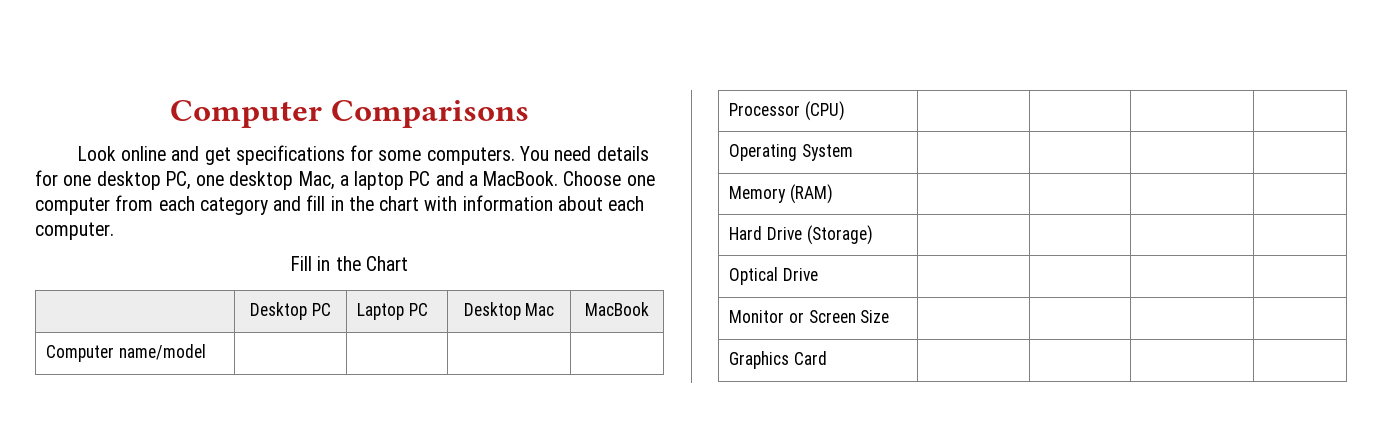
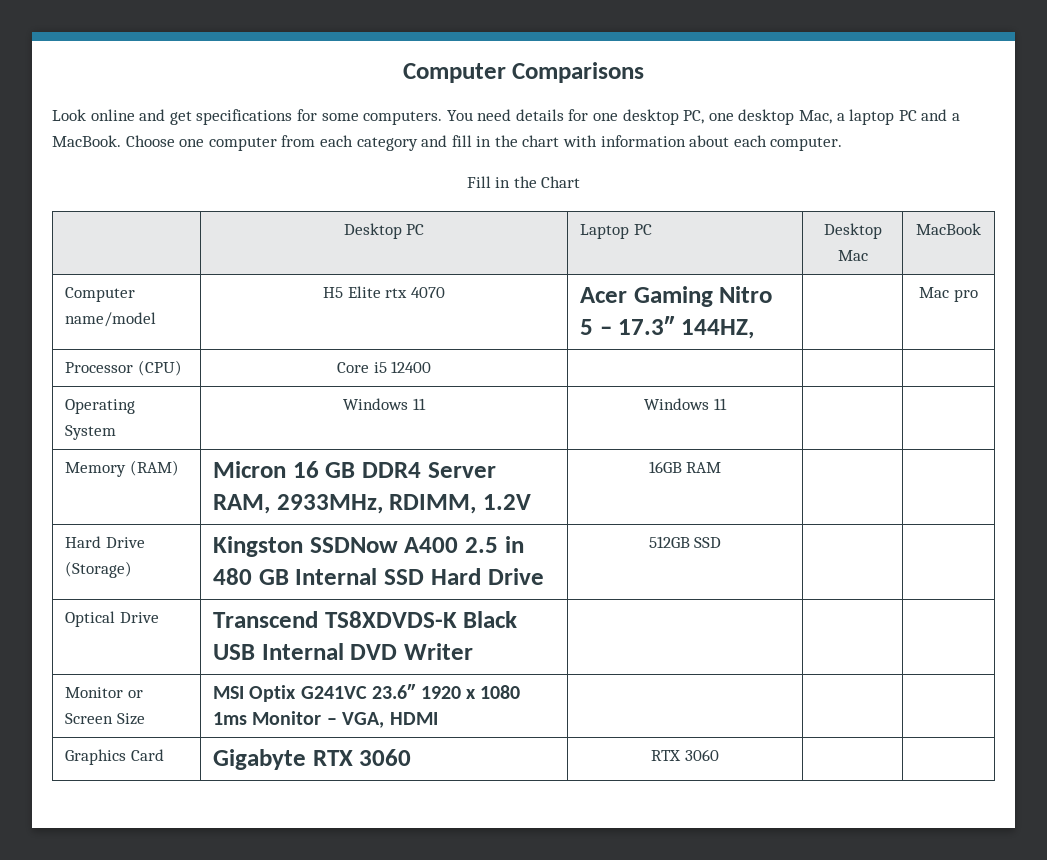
- Computer name/model | | | |
+ Computer name/model | H5 Elite rtx 4070 | Acer Gaming Nitro 5 – 17.3″ 144HZ, | | Mac pro
- Processor (CPU) | | | |
+ Processor (CPU) | Core i5 12400 | | |
- Operating System | | | |
- Memory (RAM) | | | |
- Hard Drive (Storage) | | | |
- Optical Drive | | | |
- Monitor or Screen Size | | | |
- Graphics Card | | | |
+ Operating System | Windows 11 | Windows 11 | |
+ Memory (RAM) | Micron 16 GB DDR4 Server RAM, 2933MHz, RDIMM, 1.2V | 16GB RAM | |
+ Hard Drive (Storage) | Kingston SSDNow A400 2.5 in 480 GB Internal SSD Hard Drive | 512GB SSD | |
+ Optical Drive | Transcend TS8XDVDS-K Black USB Internal DVD Writer | | |
+ Monitor or Screen Size | MSI Optix G241VC 23.6″ 1920 x 1080 1ms Monitor – VGA, HDMI | | |
+ Graphics Card | Gigabyte RTX 3060 | RTX 3060 | |

